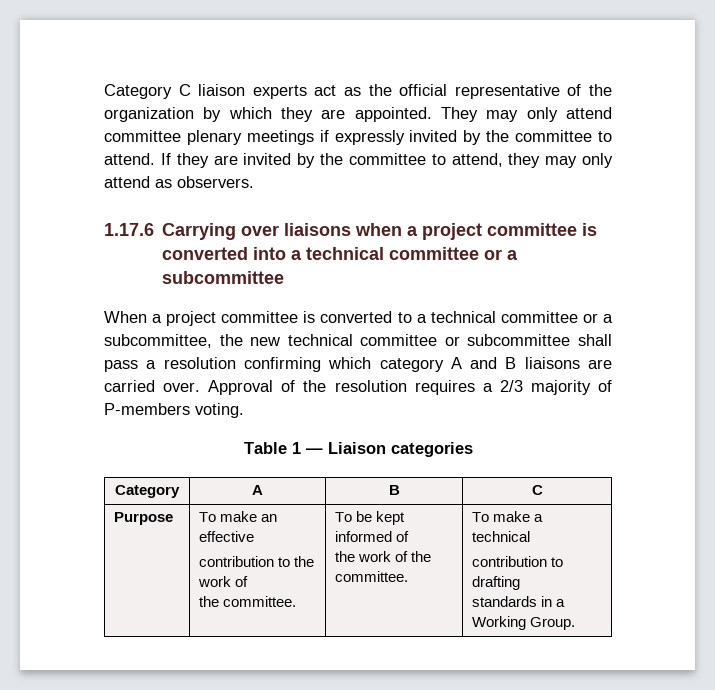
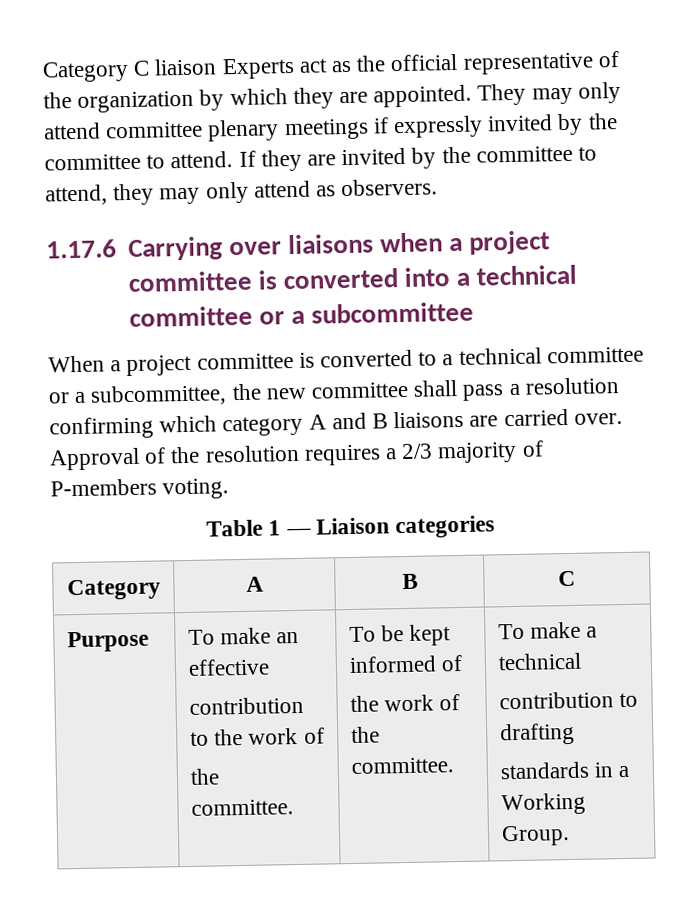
- Category C liaison experts act as the official representative of the organization by which they are appointed.
+ Category C liaison Experts act as the official representative of the organization by which they are appointed.
- When a project committee is converted to a technical committee or a subcommittee, the new technical committee or subcommittee shall pass a resolution confirming which category A and B liaisons are carried over.
+ When a project committee is converted to a technical committee or a subcommittee, the new committee shall pass a resolution confirming which category A and B liaisons are carried over.

